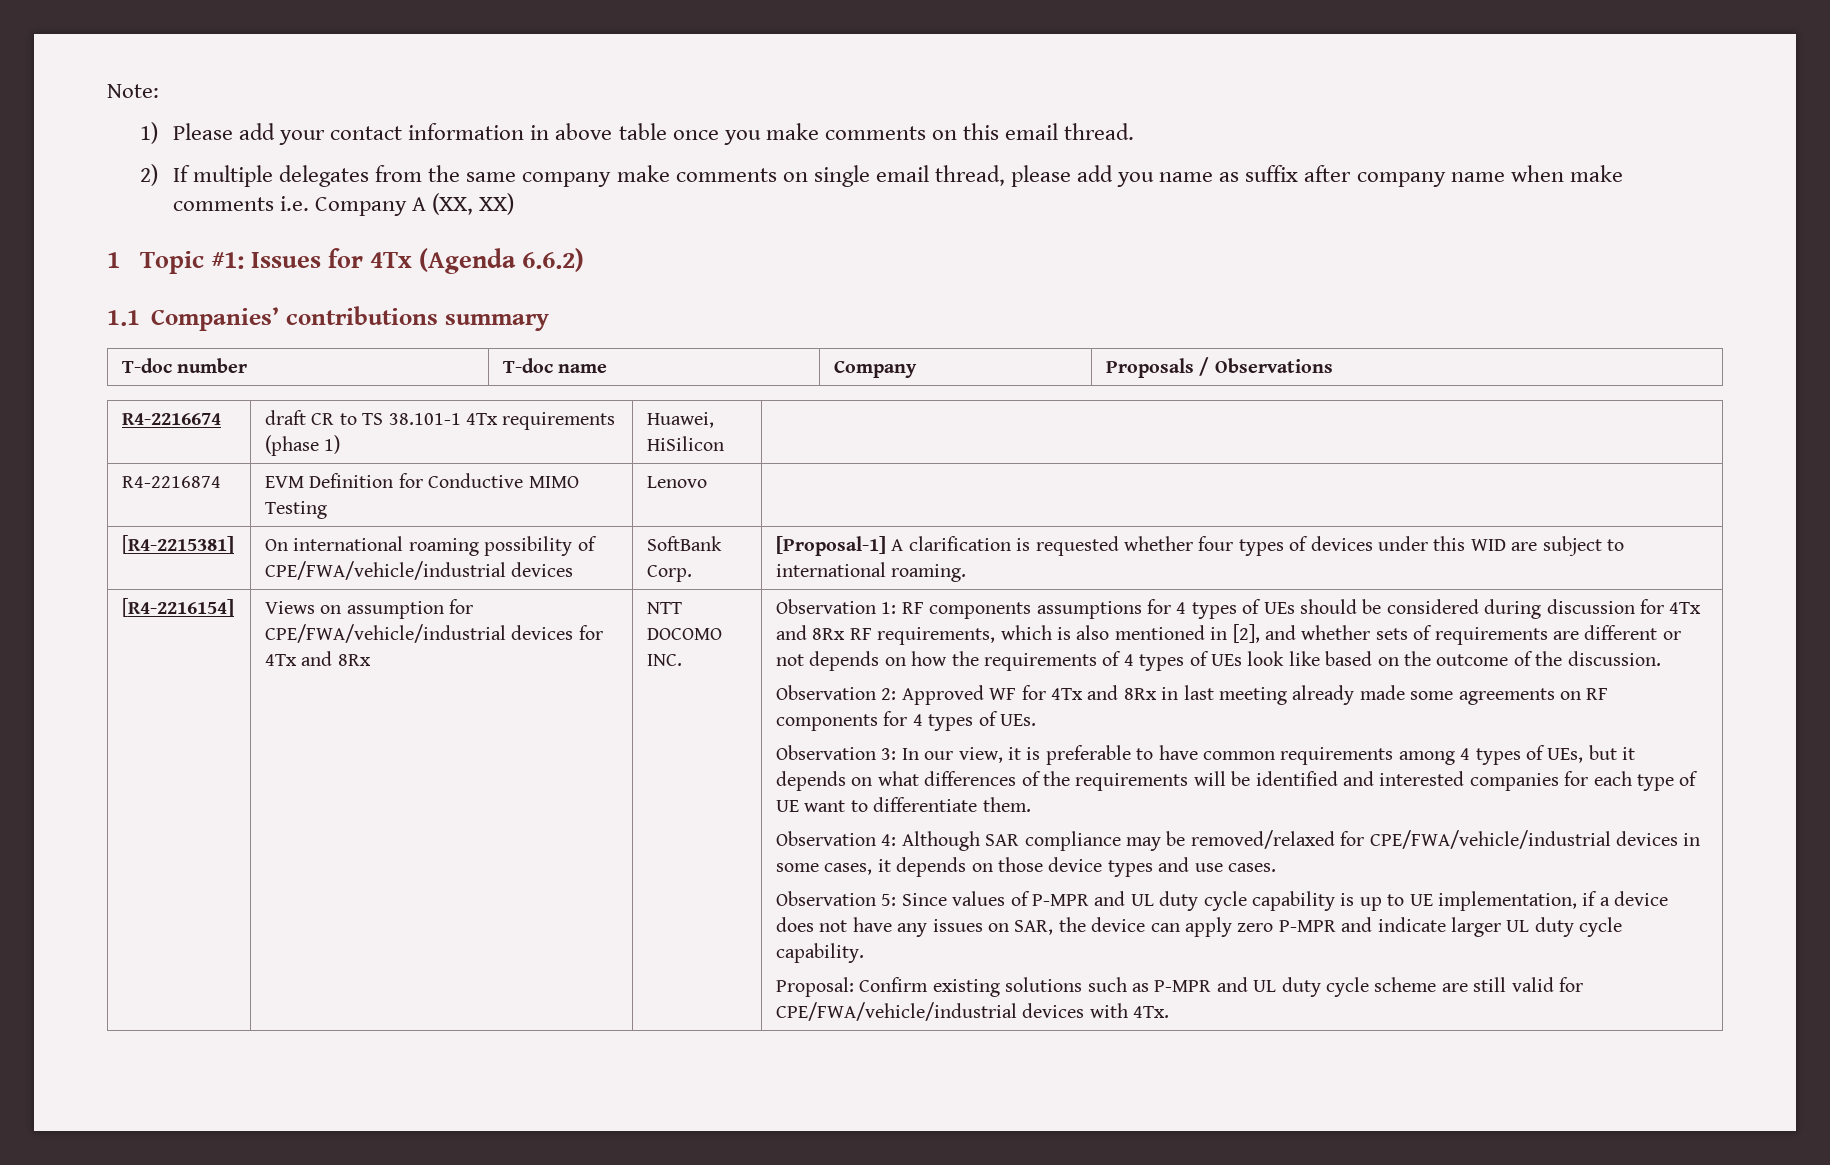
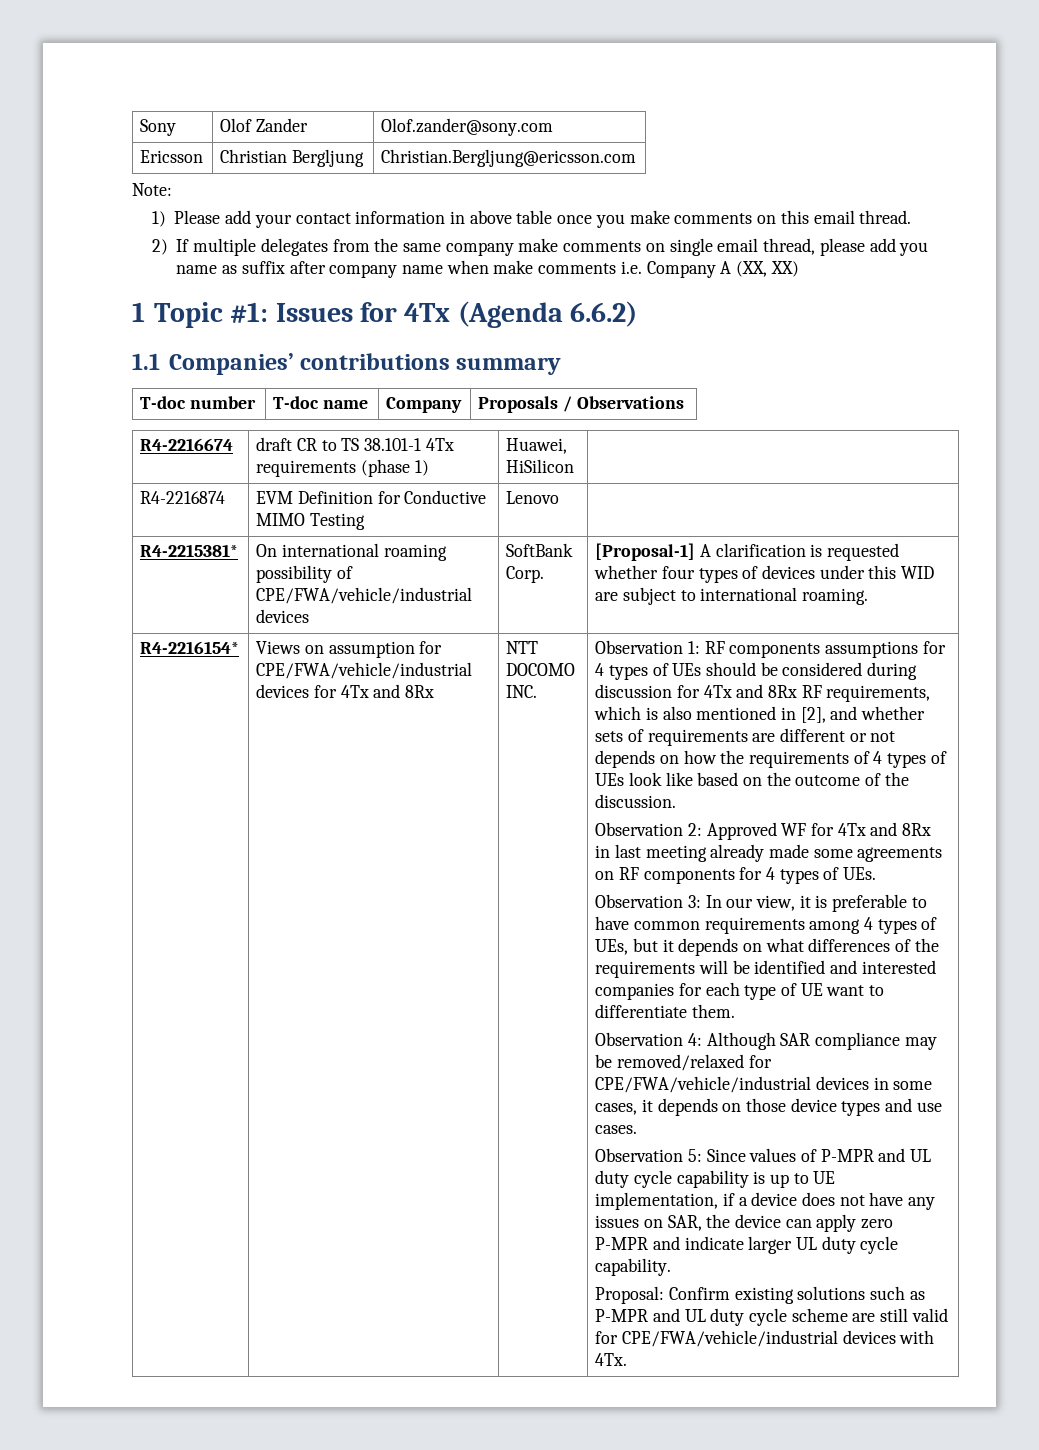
+ Sony | Olof Zander | Olof.zander@sony.com
+ Ericsson | Christian Bergljung | Christian.Bergljung@ericsson.com
- [R4-2215381] | On international roaming possibility of CPE/FWA/vehicle/industrial devices | SoftBank Corp. | [Proposal-1] A clarification is requested whether four types of devices under this WID are subject to international roaming.
+ R4-2215381* | On international roaming possibility of CPE/FWA/vehicle/industrial devices | SoftBank Corp. | [Proposal-1] A clarification is requested whether four types of devices under this WID are subject to international roaming.
- [R4-2216154]
+ R4-2216154*

